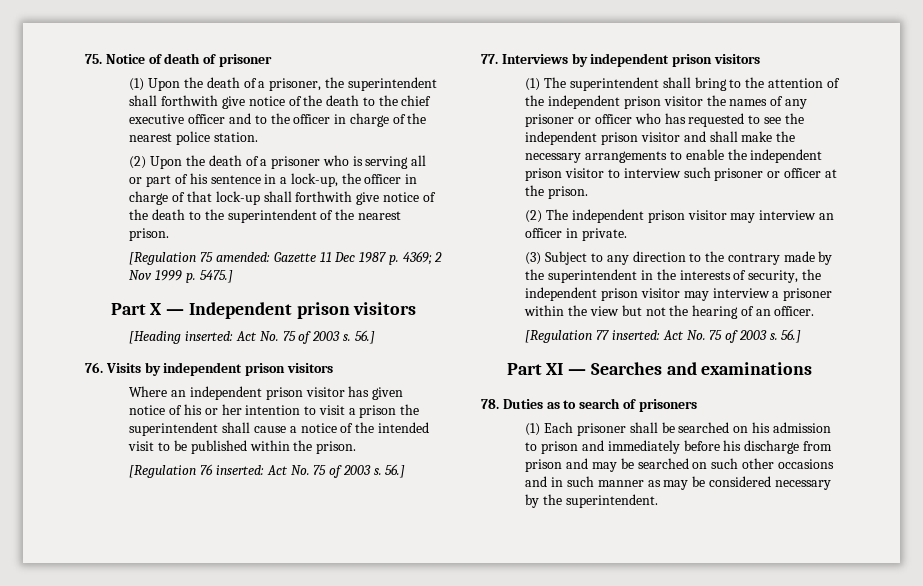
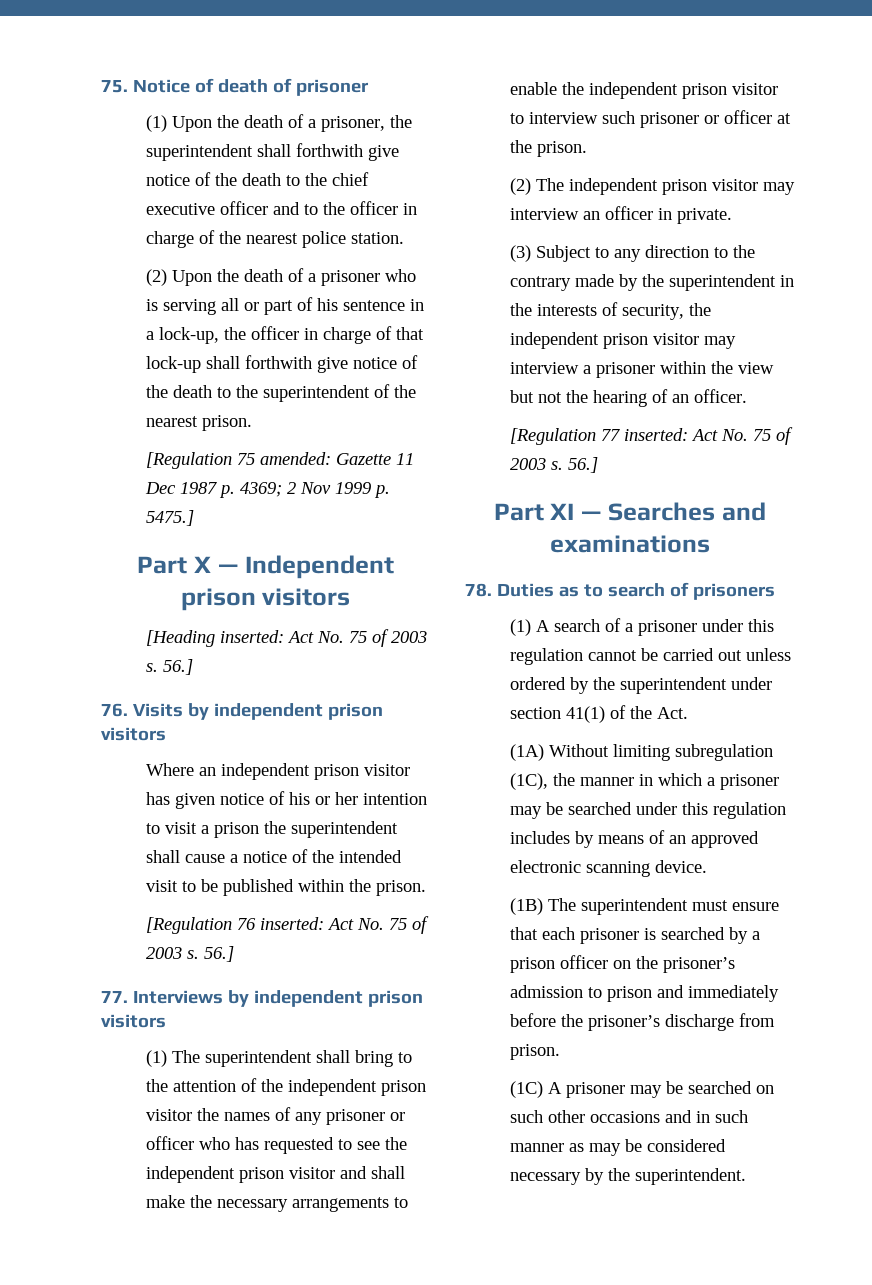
- (1) Each prisoner shall be searched on his admission to prison and immediately before his discharge from prison and may be searched on such other occasions and in such manner as may be considered necessary by the superintendent.
+ (1) A search of a prisoner under this regulation cannot be carried out unless ordered by the superintendent under section 41(1) of the Act.
+ (1A) Without limiting subregulation (1C), the manner in which a prisoner may be searched under this regulation includes by means of an approved electronic scanning device.
+ (1B) The superintendent must ensure that each prisoner is searched by a prison officer on the prisoner’s admission to prison and immediately before the prisoner’s discharge from prison.
+ (1C) A prisoner may be searched on such other occasions and in such manner as may be considered necessary by the superintendent.

